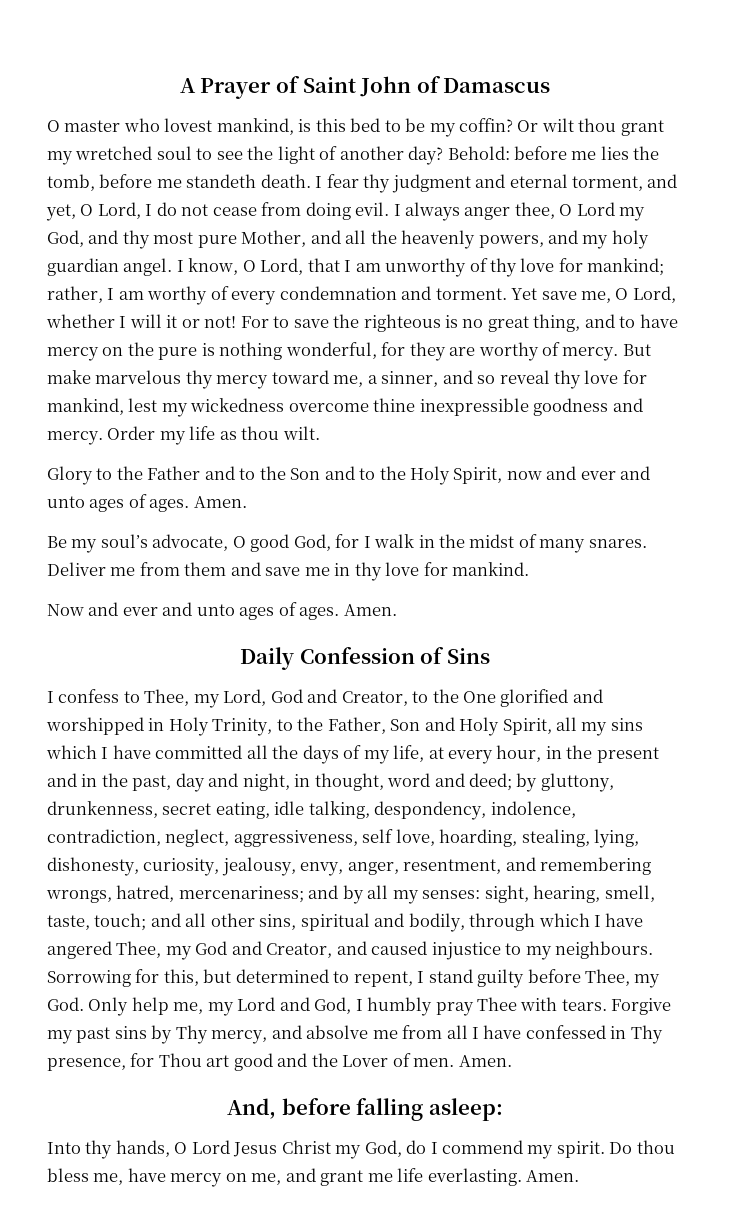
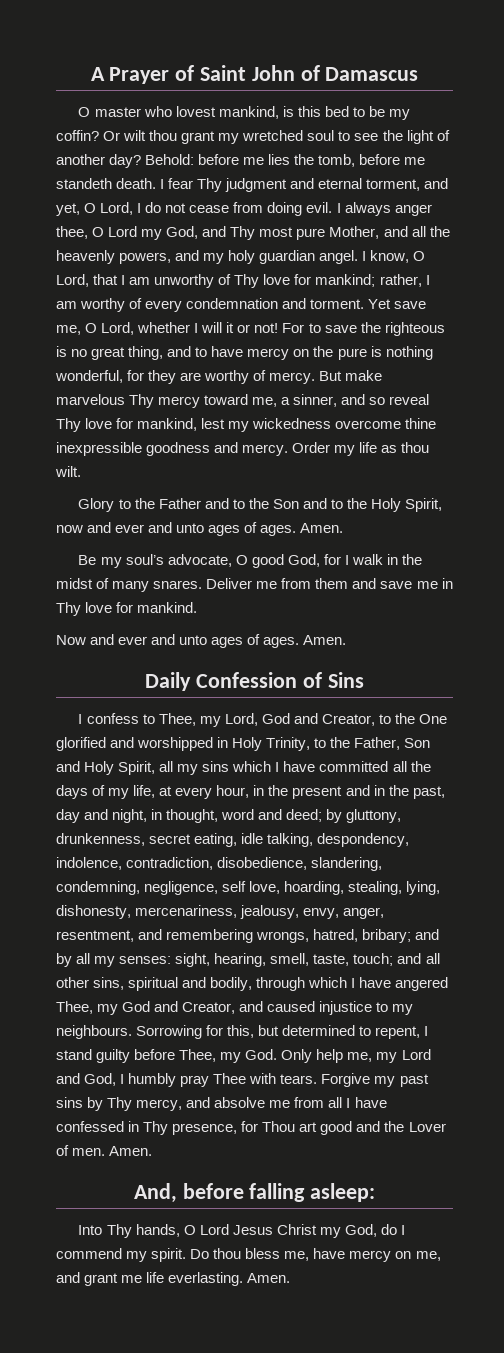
- I fear thy judgment and eternal torment, and yet, O Lord, I do not cease from doing evil.
+ I fear Thy judgment and eternal torment, and yet, O Lord, I do not cease from doing evil.
- I always anger thee, O Lord my God, and thy most pure Mother, and all the heavenly powers, and my holy guardian angel.
+ I always anger thee, O Lord my God, and Thy most pure Mother, and all the heavenly powers, and my holy guardian angel.
- I know, O Lord, that I am unworthy of thy love for mankind; rather, I am worthy of every condemnation and torment.
+ I know, O Lord, that I am unworthy of Thy love for mankind; rather, I am worthy of every condemnation and torment.
- But make marvelous thy mercy toward me, a sinner, and so reveal thy love for mankind, lest my wickedness overcome thine inexpressible goodness and mercy.
+ But make marvelous Thy mercy toward me, a sinner, and so reveal Thy love for mankind, lest my wickedness overcome thine inexpressible goodness and mercy.
- Deliver me from them and save me in thy love for mankind.
+ Deliver me from them and save me in Thy love for mankind.
- by gluttony, drunkenness, secret eating, idle talking, despondency, indolence, contradiction, neglect, aggressiveness, self love, hoarding, stealing, lying, dishonesty, curiosity, jealousy, envy, anger, resentment, and remembering wrongs, hatred, mercenariness;
+ by gluttony, drunkenness, secret eating, idle talking, despondency, indolence, contradiction, disobedience, slandering, condemning, negligence, self love, hoarding, stealing, lying, dishonesty, mercenariness, jealousy, envy, anger, resentment, and remembering wrongs, hatred, bribary;
- Into thy hands, O Lord Jesus Christ my God, do I commend my spirit.
+ Into Thy hands, O Lord Jesus Christ my God, do I commend my spirit.

